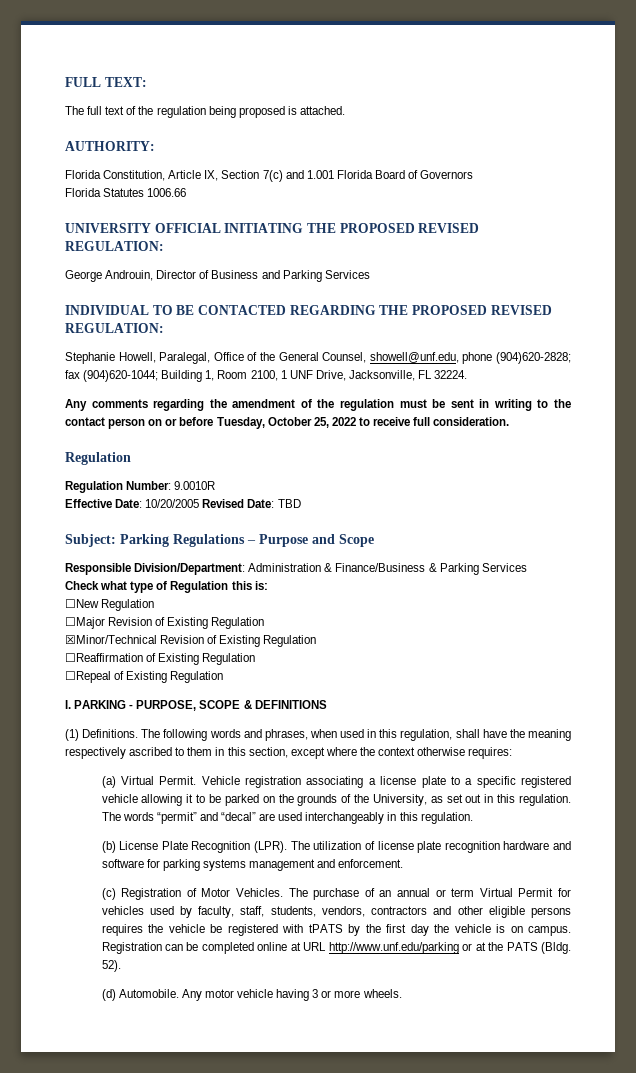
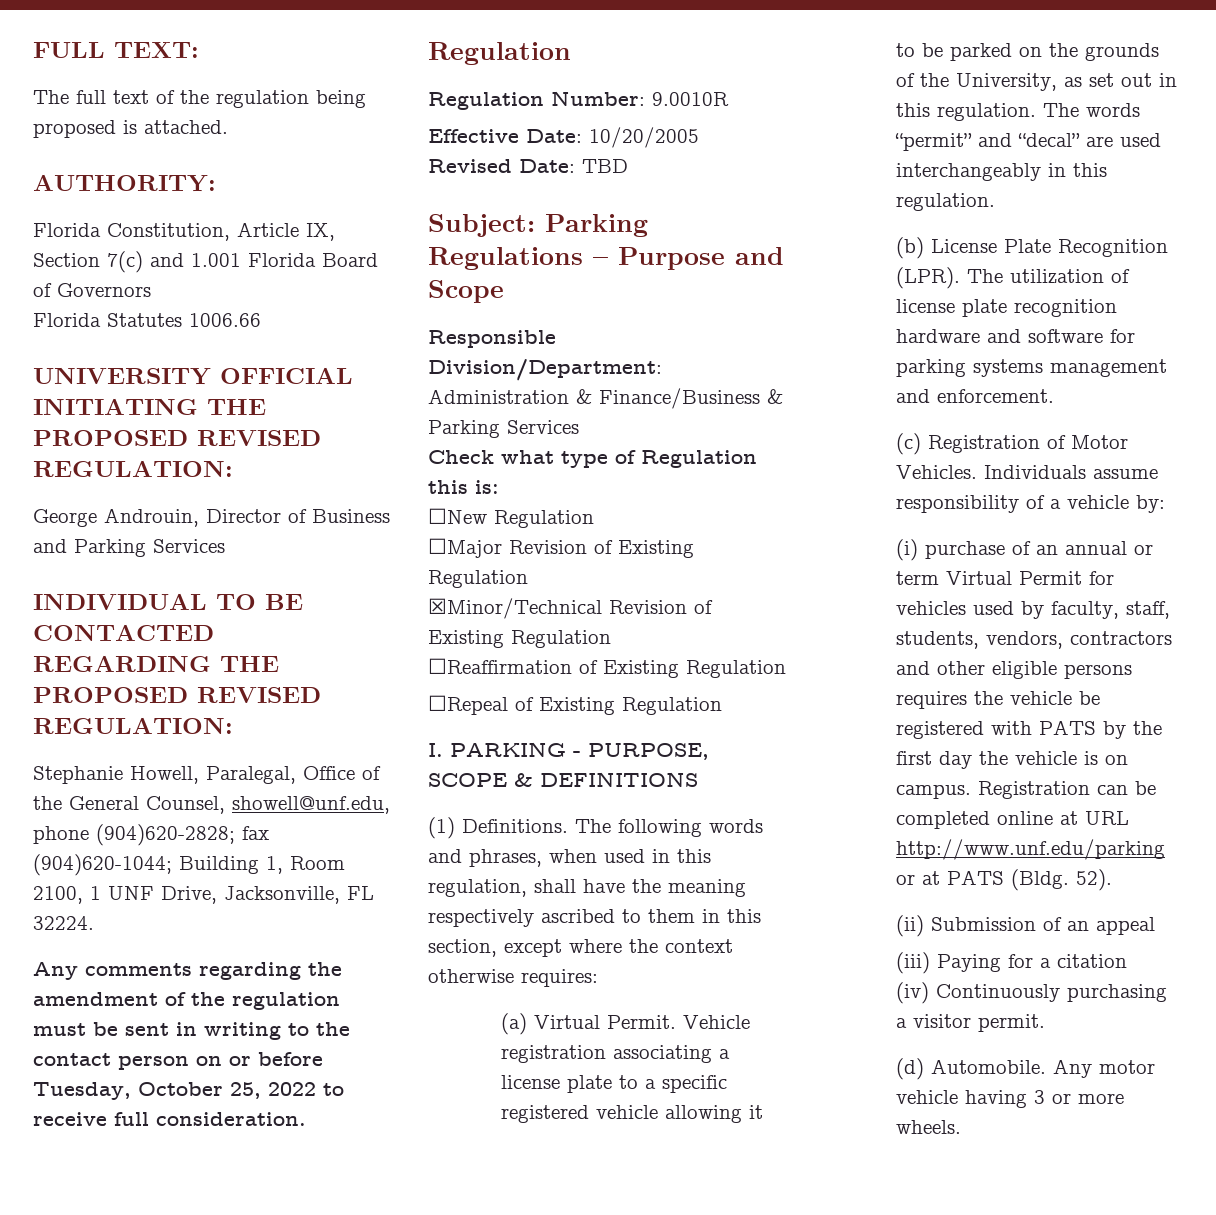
- The purchase of an annual or term Virtual Permit for vehicles used by faculty, staff, students, vendors, contractors and other eligible persons requires the vehicle be registered with tPATS by the first day the vehicle is on campus.
+ Individuals assume responsibility of a vehicle by:
+ (i) purchase of an annual or term Virtual Permit for vehicles used by faculty, staff, students, vendors, contractors and other eligible persons requires the vehicle be registered with PATS by the first day the vehicle is on campus.
- Registration can be completed online at URL http://www.unf.edu/parking or at the PATS (Bldg.
+ Registration can be completed online at URL http://www.unf.edu/parking or at PATS (Bldg.
+ (ii) Submission of an appeal
+ (iii) Paying for a citation
+ (iv) Continuously purchasing a visitor permit.

